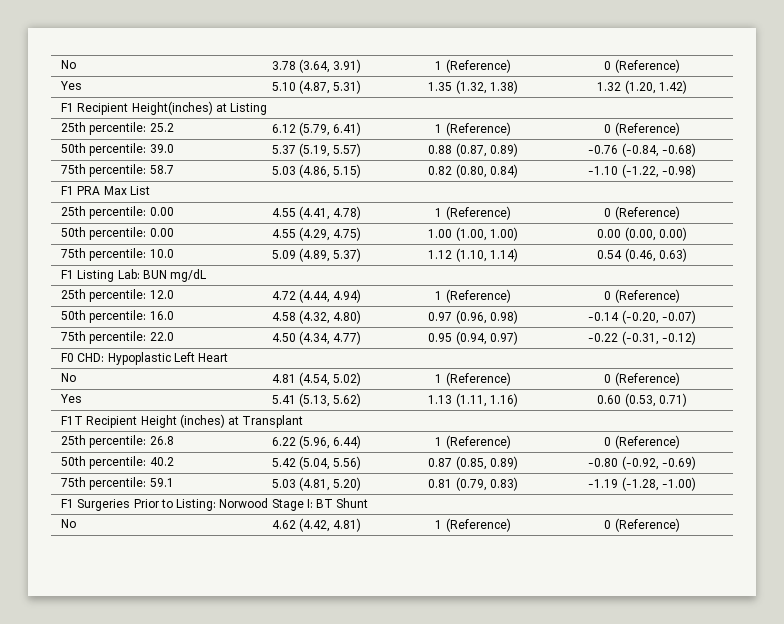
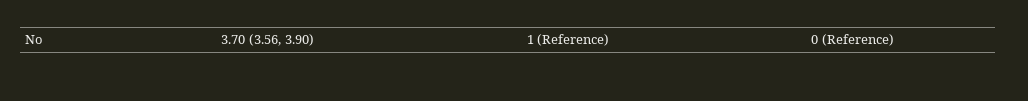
- No | 3.78 (3.64, 3.91) | 1 (Reference) | 0 (Reference)
- Yes | 5.10 (4.87, 5.31) | 1.35 (1.32, 1.38) | 1.32 (1.20, 1.42)
- F1 Recipient Height(inches) at Listing
- 25th percentile: 25.2 | 6.12 (5.79, 6.41) | 1 (Reference) | 0 (Reference)
- 50th percentile: 39.0 | 5.37 (5.19, 5.57) | 0.88 (0.87, 0.89) | -0.76 (-0.84, -0.68)
- 75th percentile: 58.7 | 5.03 (4.86, 5.15) | 0.82 (0.80, 0.84) | -1.10 (-1.22, -0.98)
- F1 PRA Max List
- 25th percentile: 0.00 | 4.55 (4.41, 4.78) | 1 (Reference) | 0 (Reference)
- 50th percentile: 0.00 | 4.55 (4.29, 4.75) | 1.00 (1.00, 1.00) | 0.00 (0.00, 0.00)
- 75th percentile: 10.0 | 5.09 (4.89, 5.37) | 1.12 (1.10, 1.14) | 0.54 (0.46, 0.63)
- F1 Listing Lab: BUN mg/dL
- 25th percentile: 12.0 | 4.72 (4.44, 4.94) | 1 (Reference) | 0 (Reference)
- 50th percentile: 16.0 | 4.58 (4.32, 4.80) | 0.97 (0.96, 0.98) | -0.14 (-0.20, -0.07)
- 75th percentile: 22.0 | 4.50 (4.34, 4.77) | 0.95 (0.94, 0.97) | -0.22 (-0.31, -0.12)
- F0 CHD: Hypoplastic Left Heart
- No | 4.81 (4.54, 5.02) | 1 (Reference) | 0 (Reference)
- Yes | 5.41 (5.13, 5.62) | 1.13 (1.11, 1.16) | 0.60 (0.53, 0.71)
- F1T Recipient Height (inches) at Transplant
- 25th percentile: 26.8 | 6.22 (5.96, 6.44) | 1 (Reference) | 0 (Reference)
- 50th percentile: 40.2 | 5.42 (5.04, 5.56) | 0.87 (0.85, 0.89) | -0.80 (-0.92, -0.69)
- 75th percentile: 59.1 | 5.03 (4.81, 5.20) | 0.81 (0.79, 0.83) | -1.19 (-1.28, -1.00)
- F1 Surgeries Prior to Listing: Norwood Stage I: BT Shunt
- No | 4.62 (4.42, 4.81) | 1 (Reference) | 0 (Reference)
+ No | 3.70 (3.56, 3.90) | 1 (Reference) | 0 (Reference)

